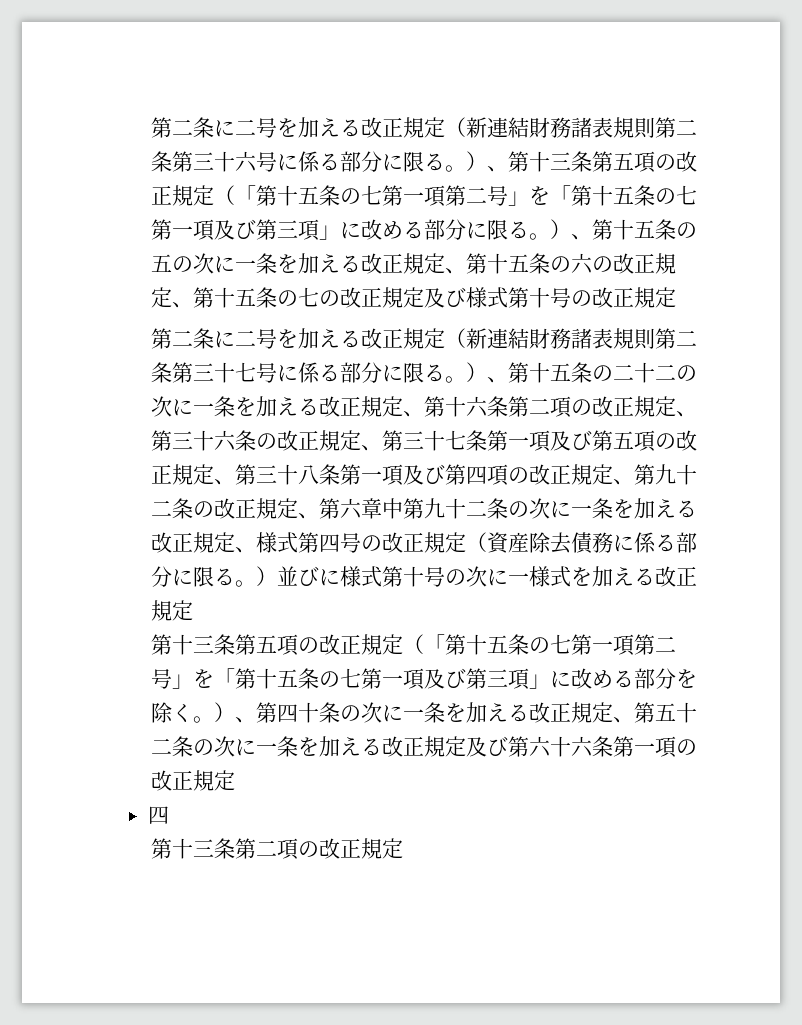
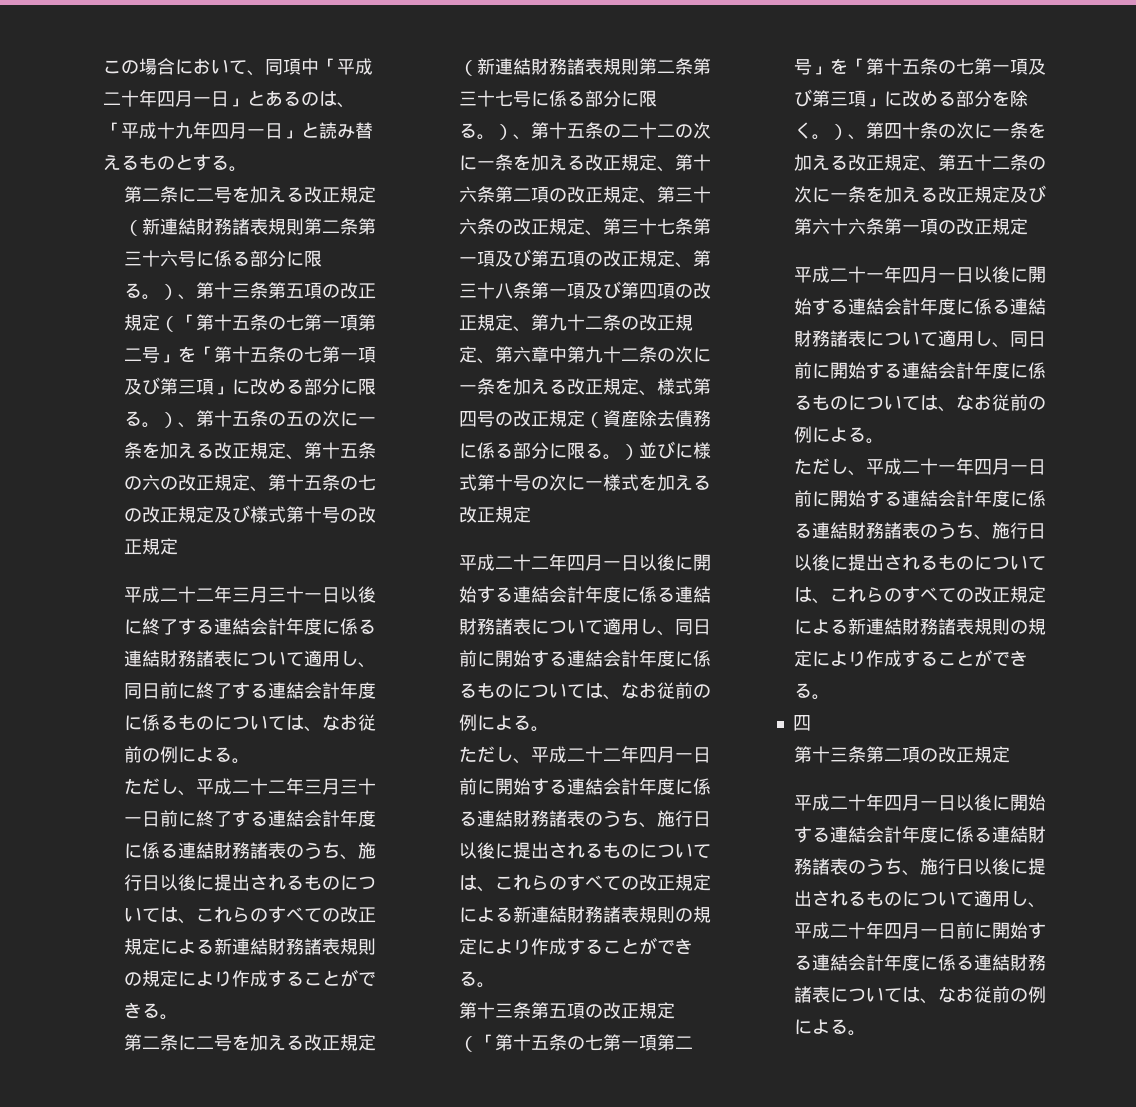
+ この場合において、同項中「平成二十年四月一日」とあるのは、「平成十九年四月一日」と読み替えるものとする。
+ 平成二十二年三月三十一日以後に終了する連結会計年度に係る連結財務諸表について適用し、同日前に終了する連結会計年度に係るものについては、なお従前の例による。
+ ただし、平成二十二年三月三十一日前に終了する連結会計年度に係る連結財務諸表のうち、施行日以後に提出されるものについては、これらのすべての改正規定による新連結財務諸表規則の規定により作成することができる。
+ 平成二十二年四月一日以後に開始する連結会計年度に係る連結財務諸表について適用し、同日前に開始する連結会計年度に係るものについては、なお従前の例による。
+ ただし、平成二十二年四月一日前に開始する連結会計年度に係る連結財務諸表のうち、施行日以後に提出されるものについては、これらのすべての改正規定による新連結財務諸表規則の規定により作成することができる。
+ 平成二十一年四月一日以後に開始する連結会計年度に係る連結財務諸表について適用し、同日前に開始する連結会計年度に係るものについては、なお従前の例による。
+ ただし、平成二十一年四月一日前に開始する連結会計年度に係る連結財務諸表のうち、施行日以後に提出されるものについては、これらのすべての改正規定による新連結財務諸表規則の規定により作成することができる。
+ 平成二十年四月一日以後に開始する連結会計年度に係る連結財務諸表のうち、施行日以後に提出されるものについて適用し、平成二十年四月一日前に開始する連結会計年度に係る連結財務諸表については、なお従前の例による。

